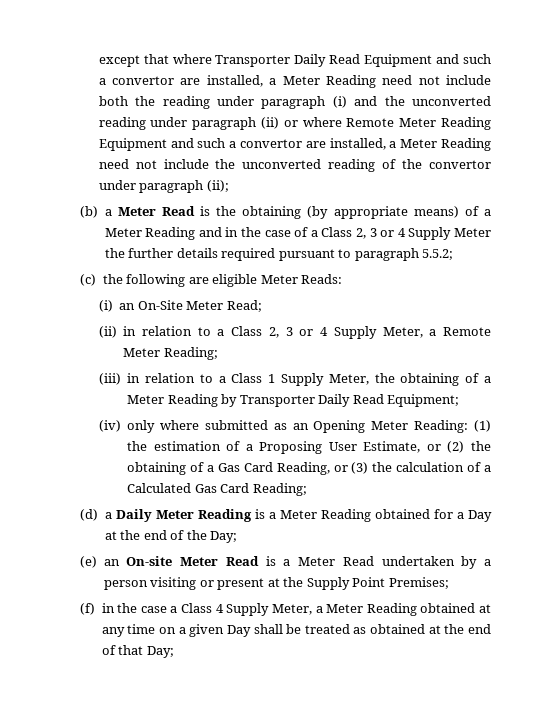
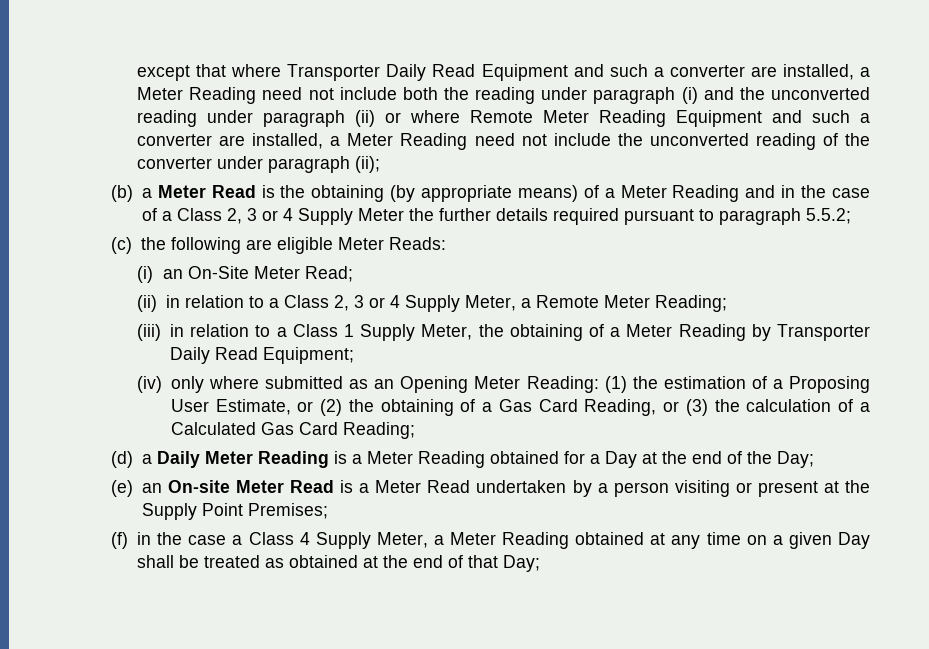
- except that where Transporter Daily Read Equipment and such a convertor are installed, a Meter Reading need not include both the reading under paragraph (i) and the unconverted reading under paragraph (ii) or where Remote Meter Reading Equipment and such a convertor are installed, a Meter Reading need not include the unconverted reading of the convertor under paragraph (ii);
+ except that where Transporter Daily Read Equipment and such a converter are installed, a Meter Reading need not include both the reading under paragraph (i) and the unconverted reading under paragraph (ii) or where Remote Meter Reading Equipment and such a converter are installed, a Meter Reading need not include the unconverted reading of the converter under paragraph (ii);

